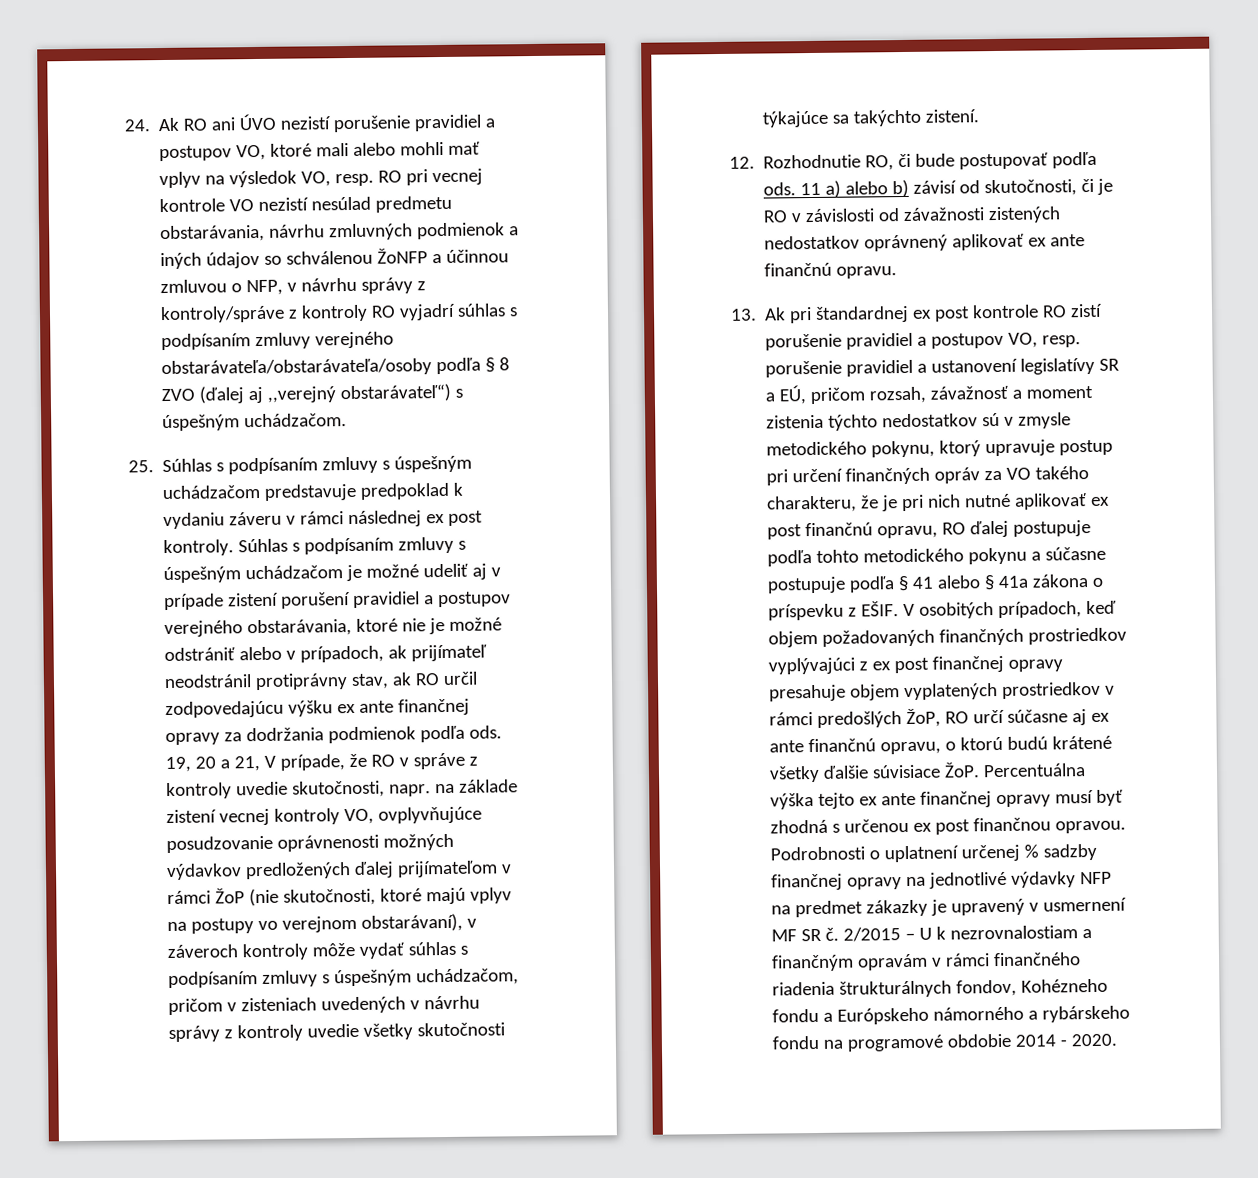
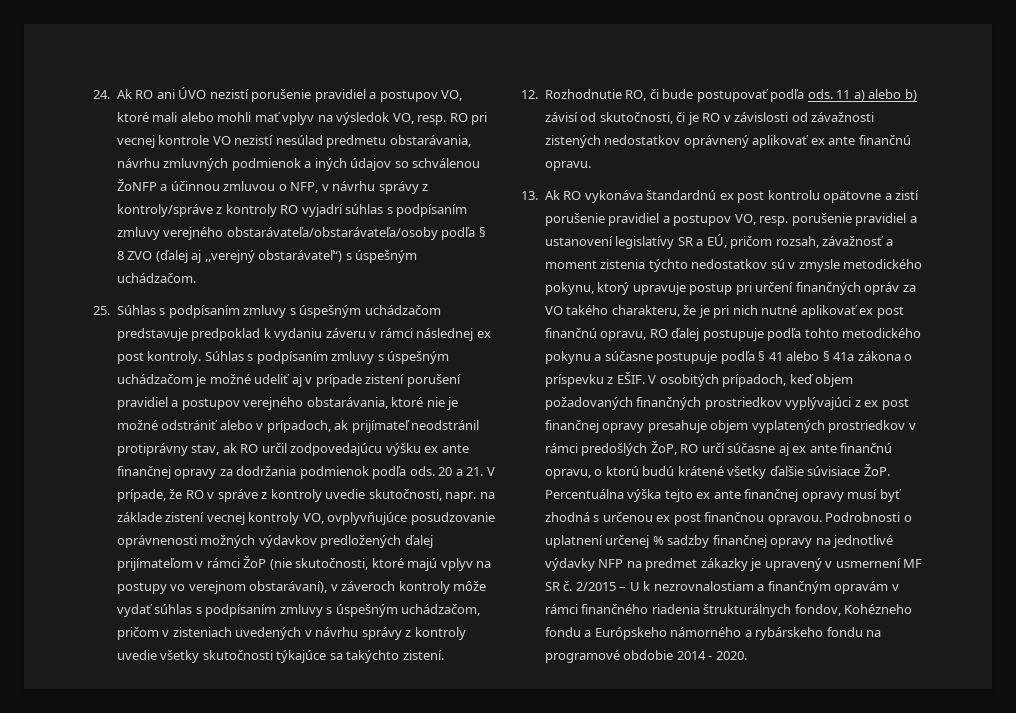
- 19, 20 a 21, V prípade, že RO v správe z kontroly uvedie skutočnosti, napr. na základe zistení vecnej kontroly VO, ovplyvňujúce posudzovanie oprávnenosti možných výdavkov predložených ďalej prijímateľom v rámci ŽoP (nie skutočnosti, ktoré majú vplyv na postupy vo verejnom obstarávaní), v záveroch kontroly môže vydať súhlas s podpísaním zmluvy s úspešným uchádzačom, pričom v zisteniach uvedených v návrhu správy z kontroly uvedie všetky skutočnosti týkajúce sa takýchto zistení.
+ 20 a 21. V prípade, že RO v správe z kontroly uvedie skutočnosti, napr. na základe zistení vecnej kontroly VO, ovplyvňujúce posudzovanie oprávnenosti možných výdavkov predložených ďalej prijímateľom v rámci ŽoP (nie skutočnosti, ktoré majú vplyv na postupy vo verejnom obstarávaní), v záveroch kontroly môže vydať súhlas s podpísaním zmluvy s úspešným uchádzačom, pričom v zisteniach uvedených v návrhu správy z kontroly uvedie všetky skutočnosti týkajúce sa takýchto zistení.
- 13. Ak pri štandardnej ex post kontrole RO zistí porušenie pravidiel a postupov VO, resp. porušenie pravidiel a ustanovení legislatívy SR a EÚ, pričom rozsah, závažnosť a moment zistenia týchto nedostatkov sú v zmysle metodického pokynu, ktorý upravuje postup pri určení finančných opráv za VO takého charakteru, že je pri nich nutné aplikovať ex post finančnú opravu, RO ďalej postupuje podľa tohto metodického pokynu a súčasne postupuje podľa § 41 alebo § 41a zákona o príspevku z EŠIF.
+ 13. Ak RO vykonáva štandardnú ex post kontrolu opätovne a zistí porušenie pravidiel a postupov VO, resp. porušenie pravidiel a ustanovení legislatívy SR a EÚ, pričom rozsah, závažnosť a moment zistenia týchto nedostatkov sú v zmysle metodického pokynu, ktorý upravuje postup pri určení finančných opráv za VO takého charakteru, že je pri nich nutné aplikovať ex post finančnú opravu, RO ďalej postupuje podľa tohto metodického pokynu a súčasne postupuje podľa § 41 alebo § 41a zákona o príspevku z EŠIF.

